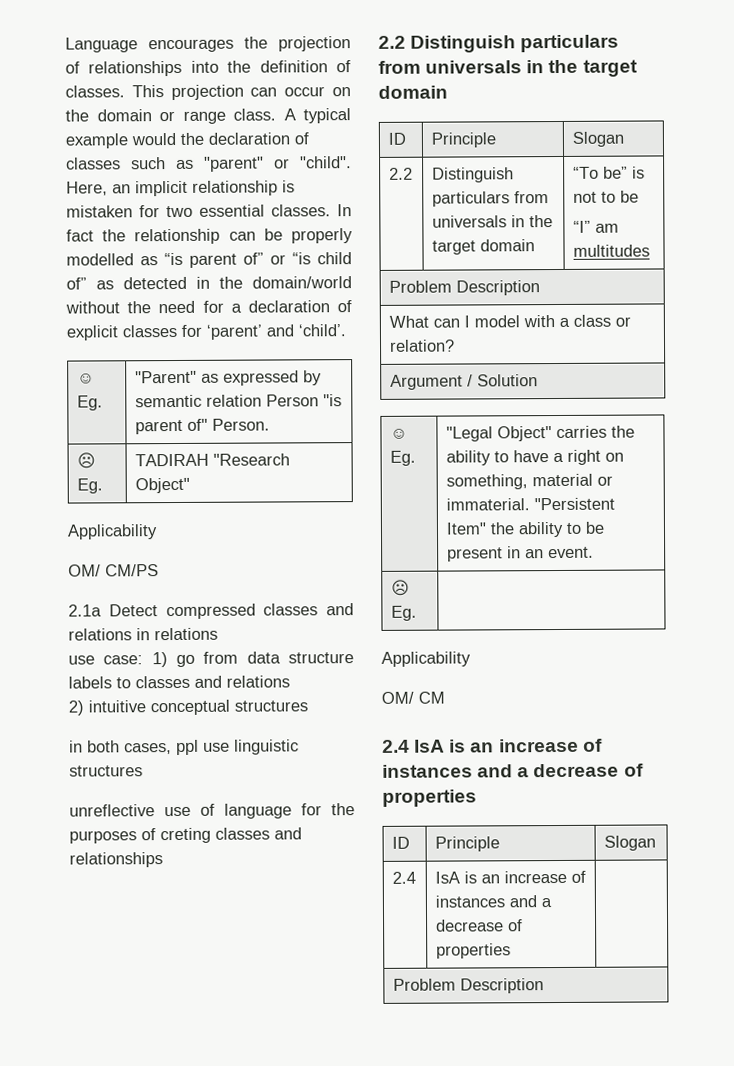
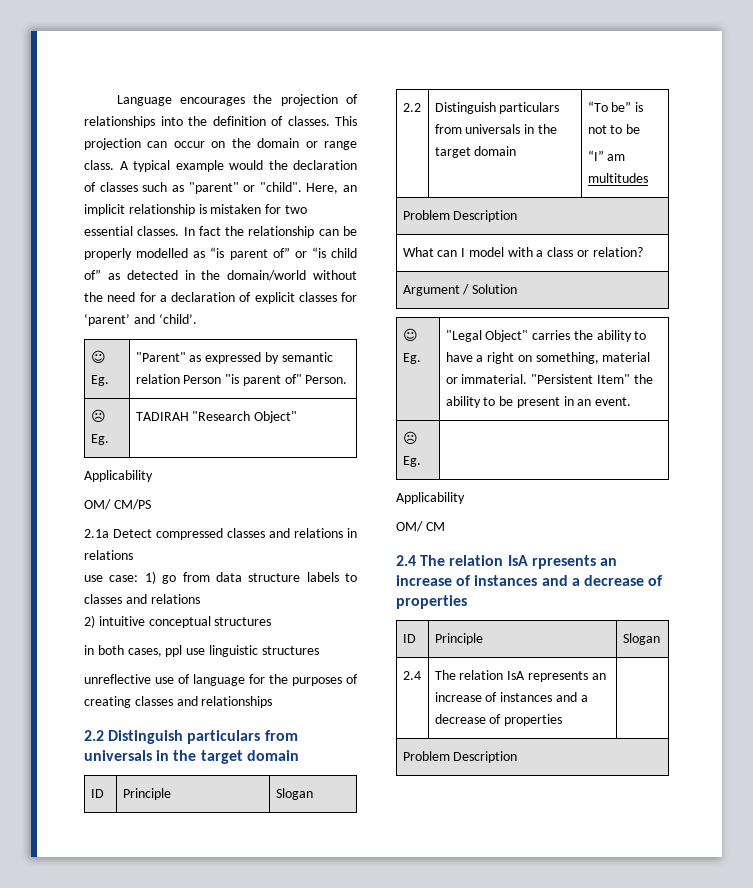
- unreflective use of language for the purposes of creting classes and relationships
+ unreflective use of language for the purposes of creating classes and relationships
- 2.4 IsA is an increase of instances and a decrease of properties
+ 2.4 The relation IsA rpresents an increase of instances and a decrease of properties
- 2.4 | IsA is an increase of instances and a decrease of properties |
+ 2.4 | The relation IsA represents an increase of instances and a decrease of properties |

